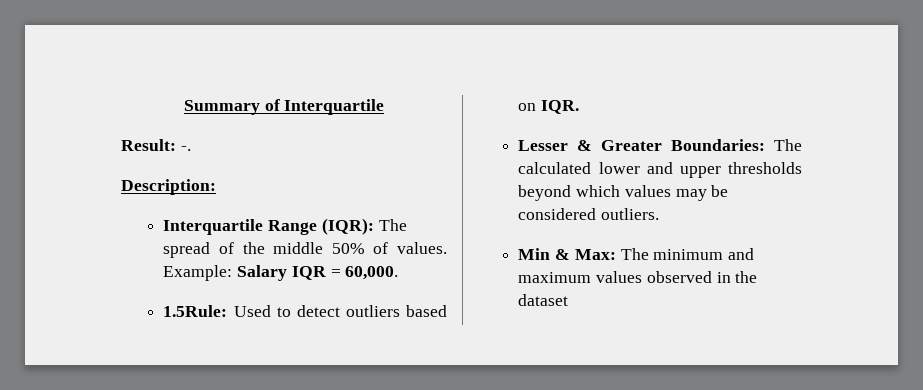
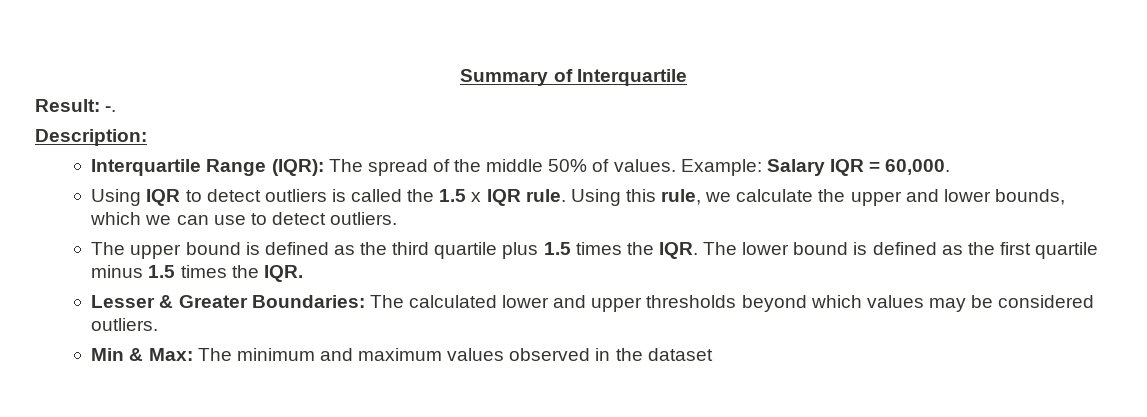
- 1.5Rule: Used to detect outliers based on IQR.
+ Using IQR to detect outliers is called the 1.5 x IQR rule. Using this rule, we calculate the upper and lower bounds, which we can use to detect outliers.
+ The upper bound is defined as the third quartile plus 1.5 times the IQR. The lower bound is defined as the first quartile minus 1.5 times the IQR.

